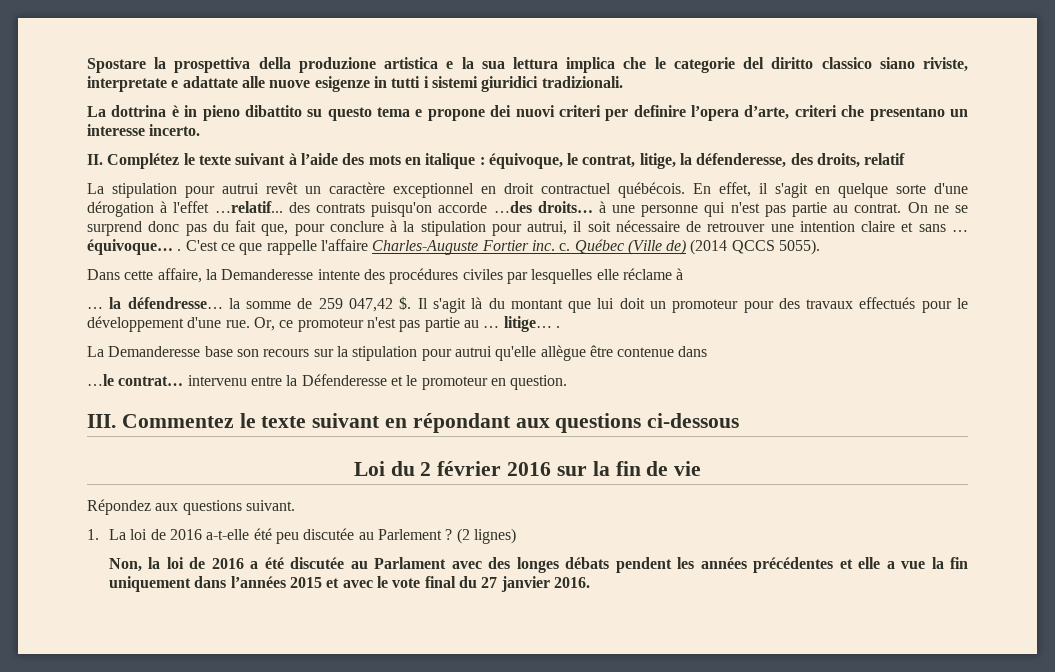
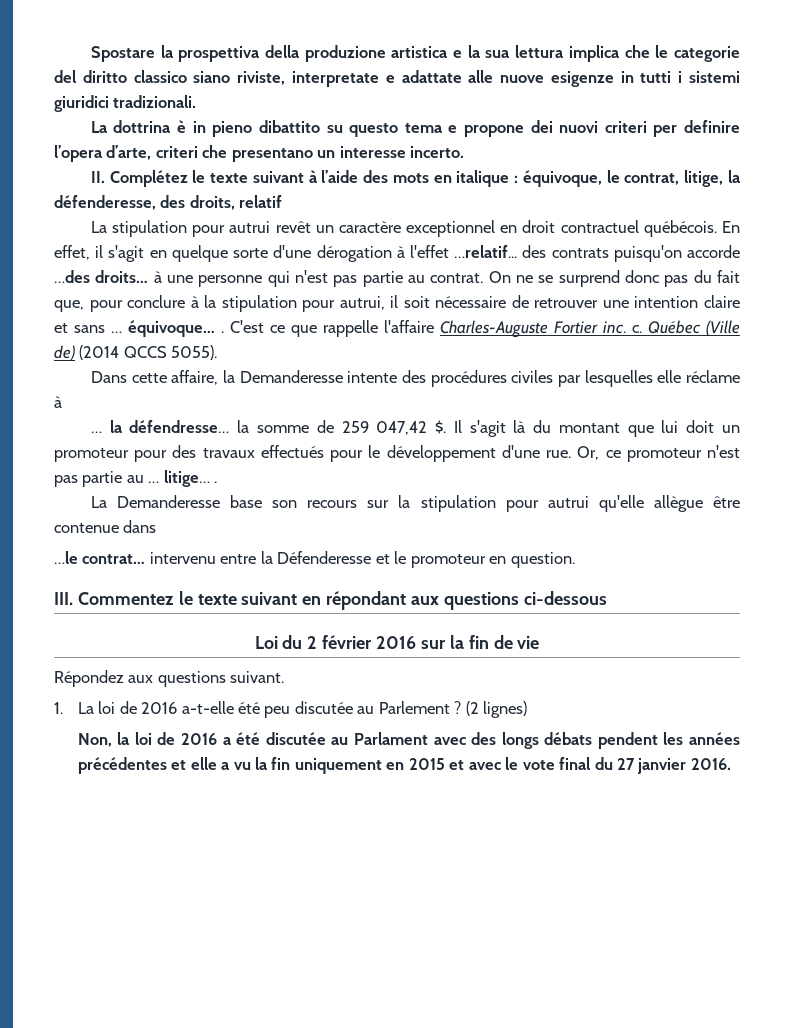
- Non, la loi de 2016 a été discutée au Parlament avec des longes débats pendent les années précédentes et elle a vue la fin uniquement dans l’années 2015 et avec le vote final du 27 janvier 2016.
+ Non, la loi de 2016 a été discutée au Parlament avec des longs débats pendent les années précédentes et elle a vu la fin uniquement en 2015 et avec le vote final du 27 janvier 2016.

